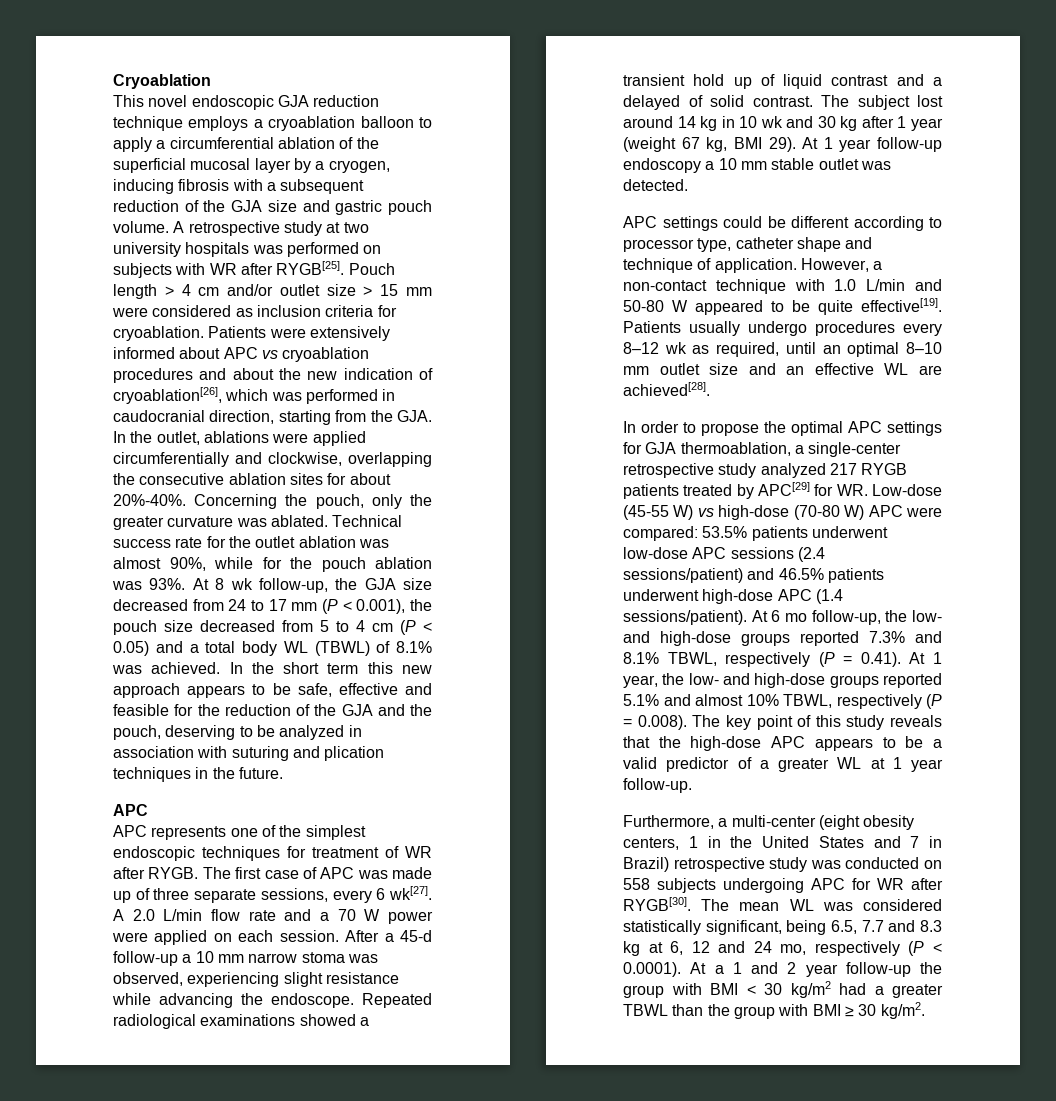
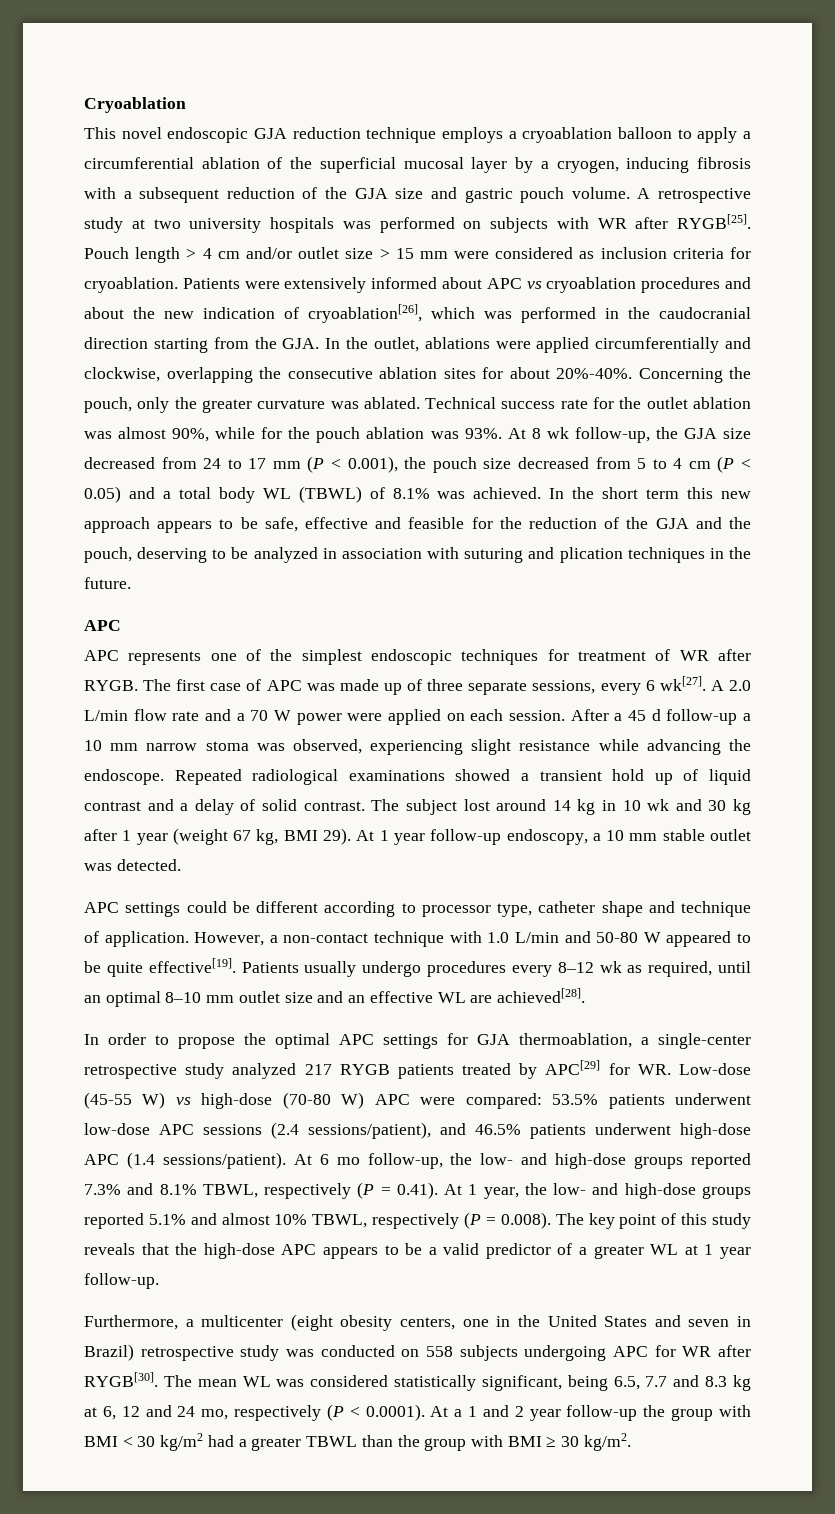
- Patients were extensively informed about APC vs cryoablation procedures and about the new indication of cryoablation[26], which was performed in caudocranial direction, starting from the GJA. In the outlet, ablations were applied circumferentially and clockwise, overlapping the consecutive ablation sites for about 20%-40%.
+ Patients were extensively informed about APC vs cryoablation procedures and about the new indication of cryoablation[26], which was performed in the caudocranial direction starting from the GJA. In the outlet, ablations were applied circumferentially and clockwise, overlapping the consecutive ablation sites for about 20%-40%.
- After a 45-d follow-up a 10 mm narrow stoma was observed, experiencing slight resistance while advancing the endoscope.
+ After a 45 d follow-up a 10 mm narrow stoma was observed, experiencing slight resistance while advancing the endoscope.
- Repeated radiological examinations showed a transient hold up of liquid contrast and a delayed of solid contrast.
+ Repeated radiological examinations showed a transient hold up of liquid contrast and a delay of solid contrast.
- At 1 year follow-up endoscopy a 10 mm stable outlet was detected.
+ At 1 year follow-up endoscopy, a 10 mm stable outlet was detected.
- In order to propose the optimal APC settings for GJA thermoablation, a single-center retrospective study analyzed 217 RYGB patients treated by APC[29] for WR. Low-dose (45-55 W) vs high-dose (70-80 W) APC were compared: 53.5% patients underwent low-dose APC sessions (2.4 sessions/patient) and 46.5% patients underwent high-dose APC (1.4 sessions/patient).
+ In order to propose the optimal APC settings for GJA thermoablation, a single-center retrospective study analyzed 217 RYGB patients treated by APC[29] for WR. Low-dose (45-55 W) vs high-dose (70-80 W) APC were compared: 53.5% patients underwent low-dose APC sessions (2.4 sessions/patient), and 46.5% patients underwent high-dose APC (1.4 sessions/patient).
- Furthermore, a multi-center (eight obesity centers, 1 in the United States and 7 in Brazil) retrospective study was conducted on 558 subjects undergoing APC for WR after RYGB[30].
+ Furthermore, a multicenter (eight obesity centers, one in the United States and seven in Brazil) retrospective study was conducted on 558 subjects undergoing APC for WR after RYGB[30].

